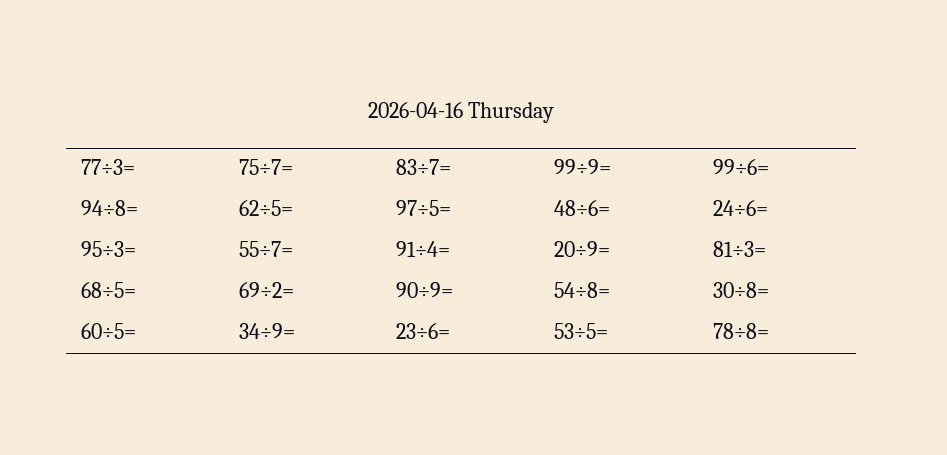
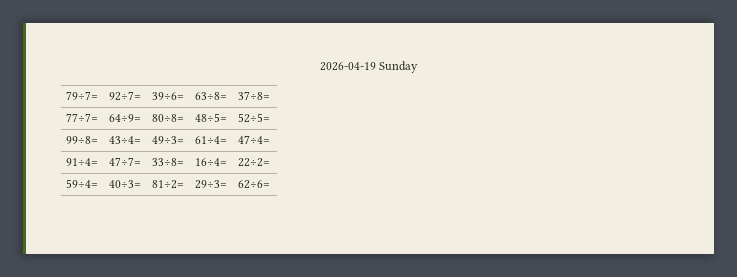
- 2026-04-16 Thursday
- 77÷3= | 75÷7= | 83÷7= | 99÷9= | 99÷6=
- 94÷8= | 62÷5= | 97÷5= | 48÷6= | 24÷6=
- 95÷3= | 55÷7= | 91÷4= | 20÷9= | 81÷3=
- 68÷5= | 69÷2= | 90÷9= | 54÷8= | 30÷8=
- 60÷5= | 34÷9= | 23÷6= | 53÷5= | 78÷8=
+ 2026-04-19 Sunday
+ 79÷7= | 92÷7= | 39÷6= | 63÷8= | 37÷8=
+ 77÷7= | 64÷9= | 80÷8= | 48÷5= | 52÷5=
+ 99÷8= | 43÷4= | 49÷3= | 61÷4= | 47÷4=
+ 91÷4= | 47÷7= | 33÷8= | 16÷4= | 22÷2=
+ 59÷4= | 40÷3= | 81÷2= | 29÷3= | 62÷6=

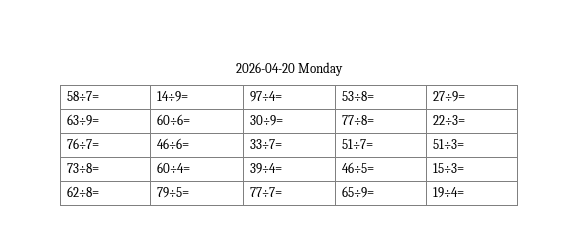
- 2026-04-19 Sunday
- 79÷7= | 92÷7= | 39÷6= | 63÷8= | 37÷8=
- 77÷7= | 64÷9= | 80÷8= | 48÷5= | 52÷5=
- 99÷8= | 43÷4= | 49÷3= | 61÷4= | 47÷4=
- 91÷4= | 47÷7= | 33÷8= | 16÷4= | 22÷2=
- 59÷4= | 40÷3= | 81÷2= | 29÷3= | 62÷6=
+ 2026-04-20 Monday
+ 58÷7= | 14÷9= | 97÷4= | 53÷8= | 27÷9=
+ 63÷9= | 60÷6= | 30÷9= | 77÷8= | 22÷3=
+ 76÷7= | 46÷6= | 33÷7= | 51÷7= | 51÷3=
+ 73÷8= | 60÷4= | 39÷4= | 46÷5= | 15÷3=
+ 62÷8= | 79÷5= | 77÷7= | 65÷9= | 19÷4=

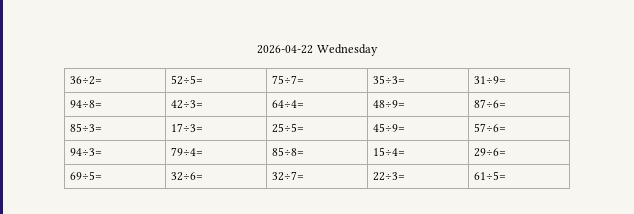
- 2026-04-20 Monday
- 58÷7= | 14÷9= | 97÷4= | 53÷8= | 27÷9=
- 63÷9= | 60÷6= | 30÷9= | 77÷8= | 22÷3=
- 76÷7= | 46÷6= | 33÷7= | 51÷7= | 51÷3=
- 73÷8= | 60÷4= | 39÷4= | 46÷5= | 15÷3=
- 62÷8= | 79÷5= | 77÷7= | 65÷9= | 19÷4=
+ 2026-04-22 Wednesday
+ 36÷2= | 52÷5= | 75÷7= | 35÷3= | 31÷9=
+ 94÷8= | 42÷3= | 64÷4= | 48÷9= | 87÷6=
+ 85÷3= | 17÷3= | 25÷5= | 45÷9= | 57÷6=
+ 94÷3= | 79÷4= | 85÷8= | 15÷4= | 29÷6=
+ 69÷5= | 32÷6= | 32÷7= | 22÷3= | 61÷5=

